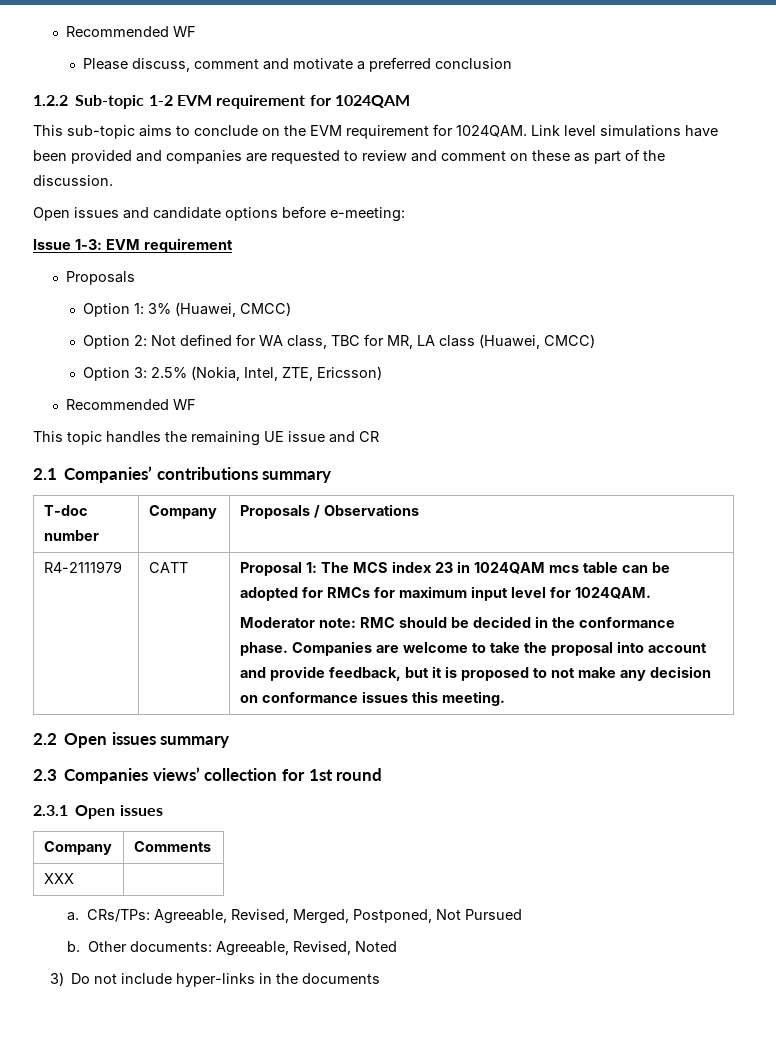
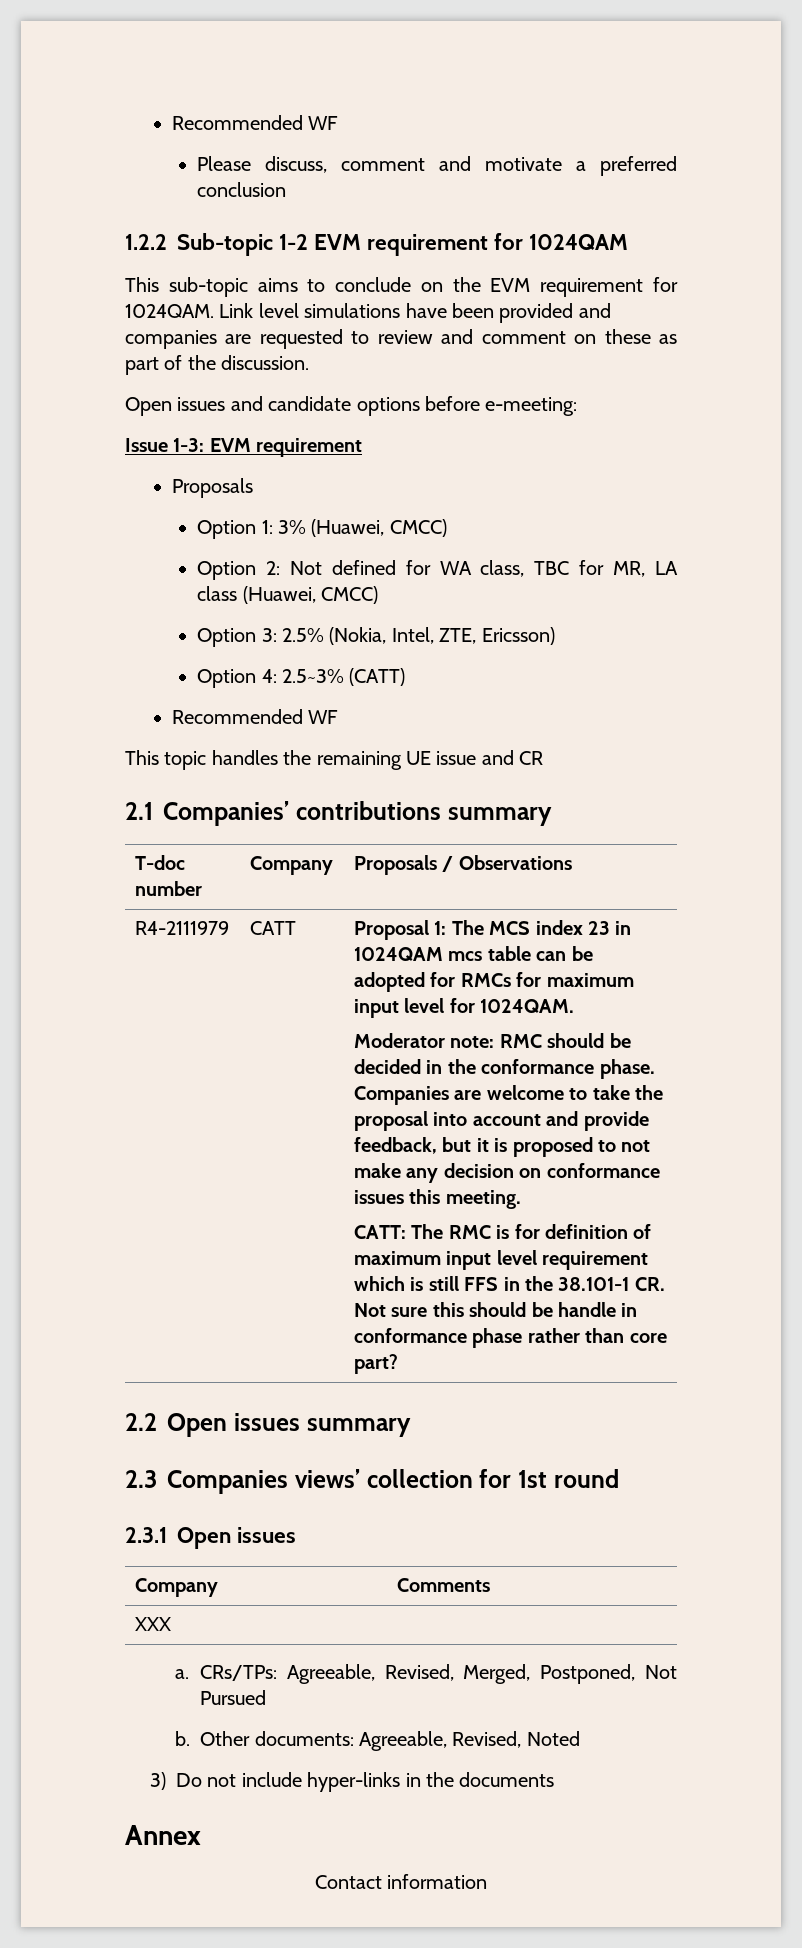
+ Option 4: 2.5~3% (CATT)
+ CATT: The RMC is for definition of maximum input level requirement which is still FFS in the 38.101-1 CR. Not sure this should be handle in conformance phase rather than core part?
+ Annex
+ Contact information

